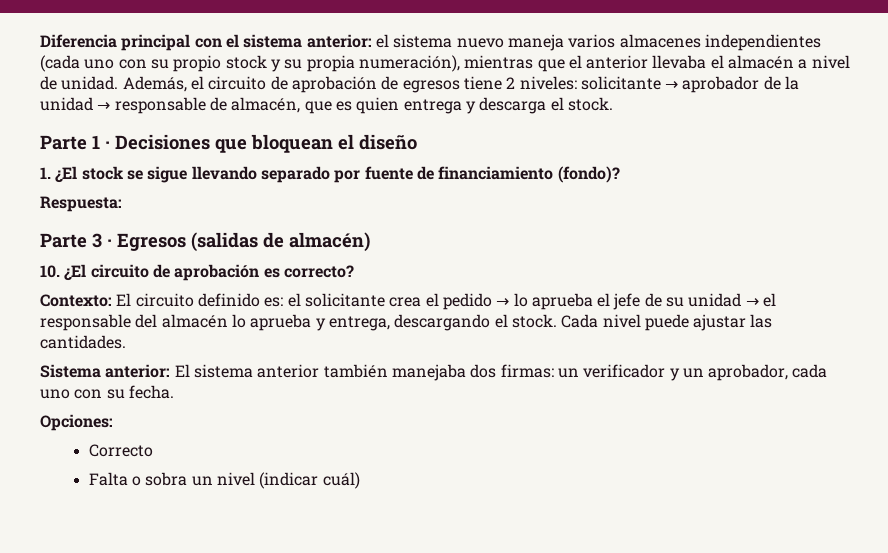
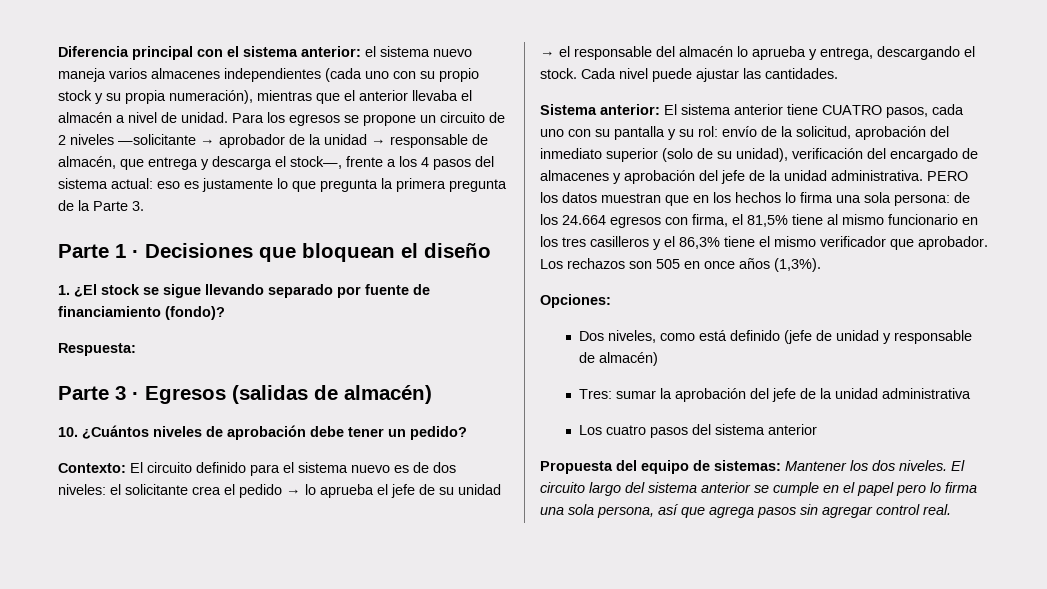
- Además, el circuito de aprobación de egresos tiene 2 niveles: solicitante → aprobador de la unidad → responsable de almacén, que es quien entrega y descarga el stock.
+ Para los egresos se propone un circuito de 2 niveles —solicitante → aprobador de la unidad → responsable de almacén, que entrega y descarga el stock—, frente a los 4 pasos del sistema actual: eso es justamente lo que pregunta la primera pregunta de la Parte 3.
- 10. ¿El circuito de aprobación es correcto?
- Contexto: El circuito definido es: el solicitante crea el pedido → lo aprueba el jefe de su unidad → el responsable del almacén lo aprueba y entrega, descargando el stock.
+ 10. ¿Cuántos niveles de aprobación debe tener un pedido?
+ Contexto: El circuito definido para el sistema nuevo es de dos niveles: el solicitante crea el pedido → lo aprueba el jefe de su unidad → el responsable del almacén lo aprueba y entrega, descargando el stock.
- Sistema anterior: El sistema anterior también manejaba dos firmas: un verificador y un aprobador, cada uno con su fecha.
+ Sistema anterior: El sistema anterior tiene CUATRO pasos, cada uno con su pantalla y su rol: envío de la solicitud, aprobación del inmediato superior (solo de su unidad), verificación del encargado de almacenes y aprobación del jefe de la unidad administrativa. PERO los datos muestran que en los hechos lo firma una sola persona: de los 24.664 egresos con firma, el 81,5% tiene al mismo funcionario en los tres casilleros y el 86,3% tiene el mismo verificador que aprobador. Los rechazos son 505 en once años (1,3%).
  Opciones:
- Correcto
- Falta o sobra un nivel (indicar cuál)
+ Dos niveles, como está definido (jefe de unidad y responsable de almacén)
+ Tres: sumar la aprobación del jefe de la unidad administrativa
+ Los cuatro pasos del sistema anterior
+ Propuesta del equipo de sistemas: Mantener los dos niveles. El circuito largo del sistema anterior se cumple en el papel pero lo firma una sola persona, así que agrega pasos sin agregar control real.

